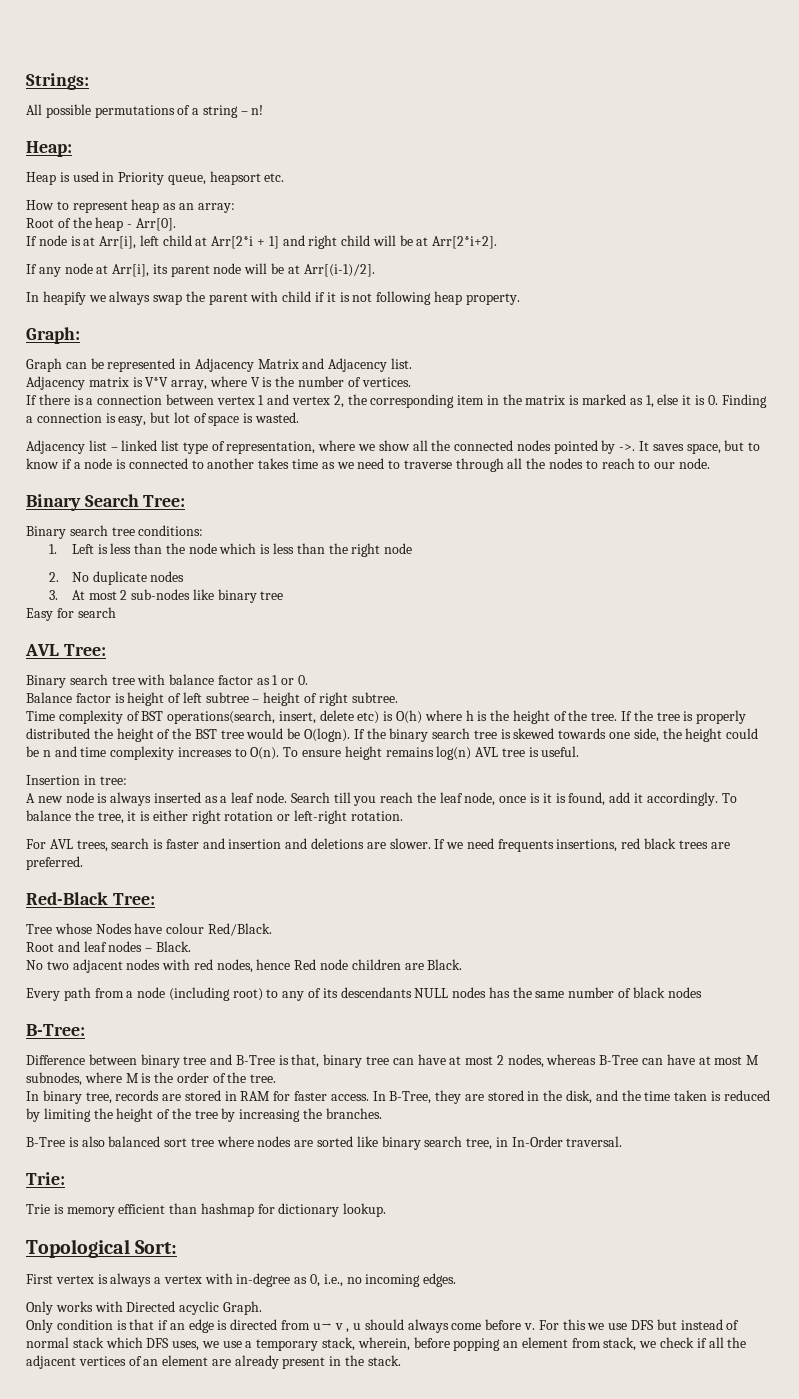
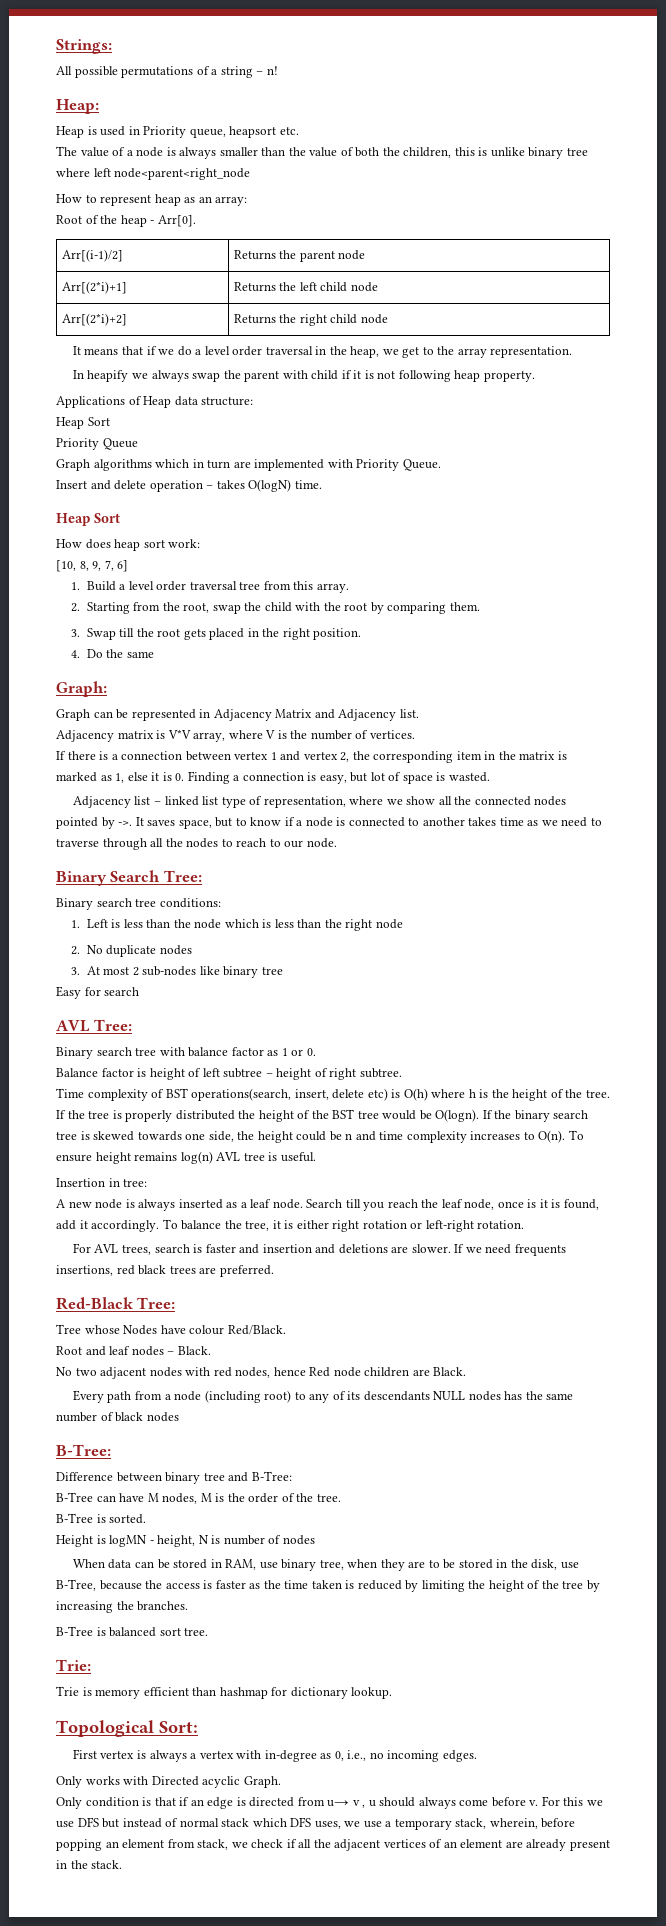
+ The value of a node is always smaller than the value of both the children, this is unlike binary tree where left node<parent<right_node
- If node is at Arr[i], left child at Arr[2*i + 1] and right child will be at Arr[2*i+2].
- If any node at Arr[i], its parent node will be at Arr[(i-1)/2].
+ Arr[(i-1)/2] | Returns the parent node
+ Arr[(2*i)+1] | Returns the left child node
+ Arr[(2*i)+2] | Returns the right child node
+ It means that if we do a level order traversal in the heap, we get to the array representation.
+ Applications of Heap data structure:
+ Heap Sort
+ Priority Queue
+ Graph algorithms which in turn are implemented with Priority Queue.
+ Insert and delete operation – takes O(logN) time.
+ Heap Sort
+ How does heap sort work:
+ [10, 8, 9, 7, 6]
+ 1. Build a level order traversal tree from this array.
+ 2. Starting from the root, swap the child with the root by comparing them.
+ 3. Swap till the root gets placed in the right position.
+ 4. Do the same
- Difference between binary tree and B-Tree is that, binary tree can have at most 2 nodes, whereas B-Tree can have at most M subnodes, where M is the order of the tree.
+ Difference between binary tree and B-Tree:
+ B-Tree can have M nodes, M is the order of the tree.
- In binary tree, records are stored in RAM for faster access. In B-Tree, they are stored in the disk, and the time taken is reduced by limiting the height of the tree by increasing the branches.
+ B-Tree is sorted.
+ Height is logMN - height, N is number of nodes
+ When data can be stored in RAM, use binary tree, when they are to be stored in the disk, use B-Tree, because the access is faster as the time taken is reduced by limiting the height of the tree by increasing the branches.
- B-Tree is also balanced sort tree where nodes are sorted like binary search tree, in In-Order traversal.
+ B-Tree is balanced sort tree.

